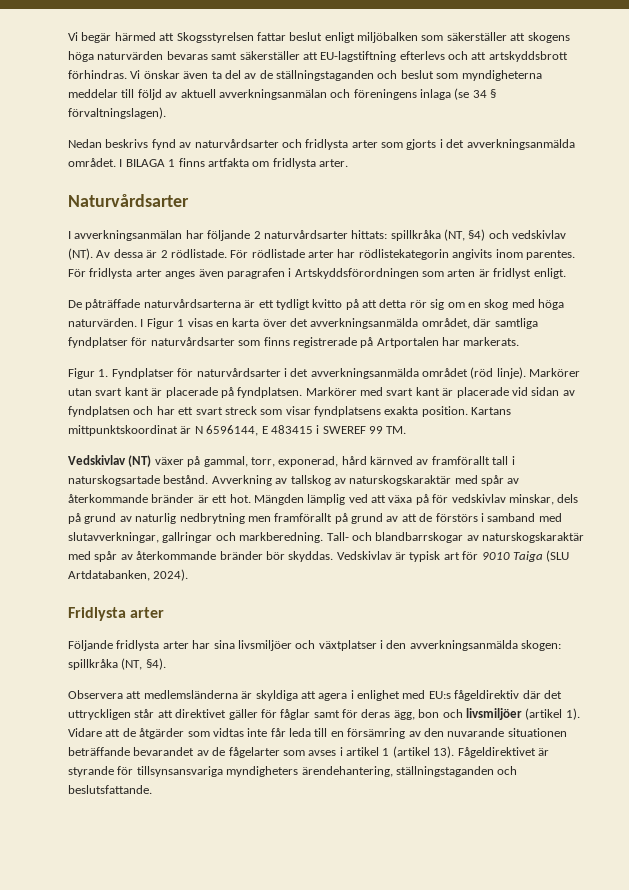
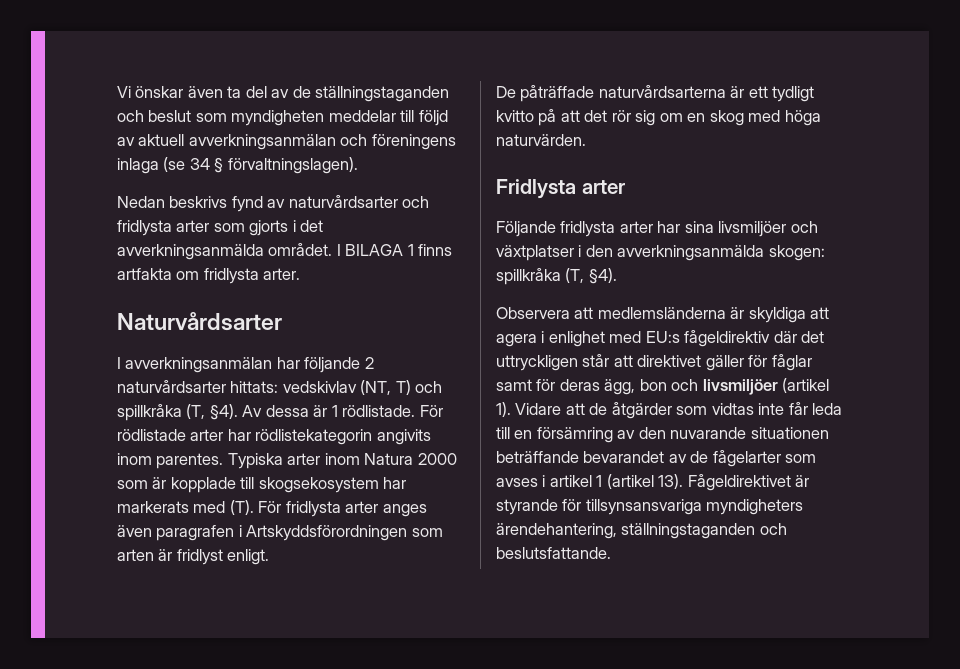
- Vi begär härmed att Skogsstyrelsen fattar beslut enligt miljöbalken som säkerställer att skogens höga naturvärden bevaras samt säkerställer att EU-lagstiftning efterlevs och att artskyddsbrott förhindras. Vi önskar även ta del av de ställningstaganden och beslut som myndigheterna meddelar till följd av aktuell avverkningsanmälan och föreningens inlaga (se 34 § förvaltningslagen).
+ Vi önskar även ta del av de ställningstaganden och beslut som myndigheten meddelar till följd av aktuell avverkningsanmälan och föreningens inlaga (se 34 § förvaltningslagen).
- I avverkningsanmälan har följande 2 naturvårdsarter hittats: spillkråka (NT, §4) och vedskivlav (NT). Av dessa är 2 rödlistade.
+ I avverkningsanmälan har följande 2 naturvårdsarter hittats: vedskivlav (NT, T) och spillkråka (T, §4). Av dessa är 1 rödlistade.
- För fridlysta arter anges även paragrafen i Artskyddsförordningen som arten är fridlyst enligt.
+ Typiska arter inom Natura 2000 som är kopplade till skogsekosystem har markerats med (T). För fridlysta arter anges även paragrafen i Artskyddsförordningen som arten är fridlyst enligt.
- De påträffade naturvårdsarterna är ett tydligt kvitto på att detta rör sig om en skog med höga naturvärden. I Figur 1 visas en karta över det avverkningsanmälda området, där samtliga fyndplatser för naturvårdsarter som finns registrerade på Artportalen har markerats.
- Figur 1. Fyndplatser för naturvårdsarter i det avverkningsanmälda området (röd linje). Markörer utan svart kant är placerade på fyndplatsen. Markörer med svart kant är placerade vid sidan av fyndplatsen och har ett svart streck som visar fyndplatsens exakta position. Kartans mittpunktskoordinat är N 6596144, E 483415 i SWEREF 99 TM.
- Vedskivlav (NT) växer på gammal, torr, exponerad, hård kärnved av framförallt tall i naturskogsartade bestånd. Avverkning av tallskog av naturskogskaraktär med spår av återkommande bränder är ett hot. Mängden lämplig ved att växa på för vedskivlav minskar, dels på grund av naturlig nedbrytning men framförallt på grund av att de förstörs i samband med slutavverkningar, gallringar och markberedning. Tall- och blandbarrskogar av naturskogskaraktär med spår av återkommande bränder bör skyddas. Vedskivlav är typisk art för 9010 Taiga (SLU Artdatabanken, 2024).
+ De påträffade naturvårdsarterna är ett tydligt kvitto på att det rör sig om en skog med höga naturvärden.
- Följande fridlysta arter har sina livsmiljöer och växtplatser i den avverkningsanmälda skogen: spillkråka (NT, §4).
+ Följande fridlysta arter har sina livsmiljöer och växtplatser i den avverkningsanmälda skogen: spillkråka (T, §4).

